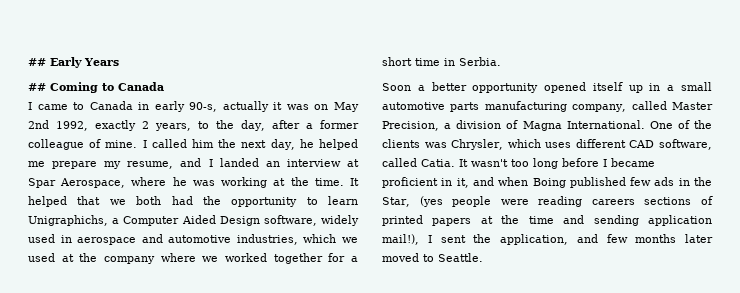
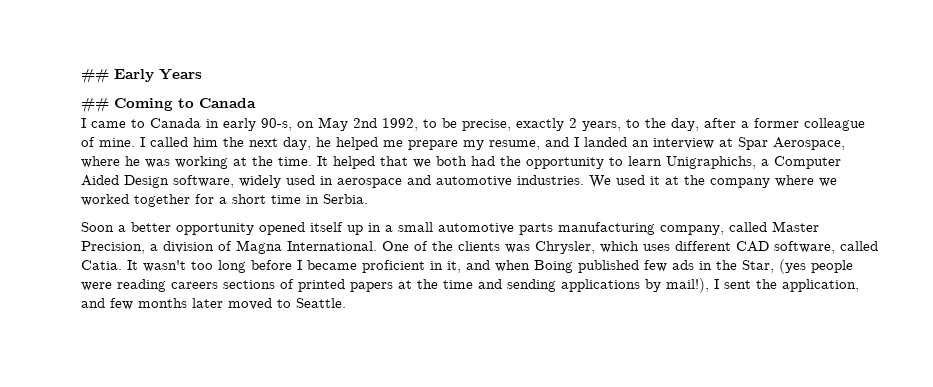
- I came to Canada in early 90-s, actually it was on May 2nd 1992, exactly 2 years, to the day, after a former colleague of mine.
+ I came to Canada in early 90-s, on May 2nd 1992, to be precise, exactly 2 years, to the day, after a former colleague of mine.
- It helped that we both had the opportunity to learn Unigraphichs, a Computer Aided Design software, widely used in aerospace and automotive industries, which we used at the company where we worked together for a short time in Serbia.
+ It helped that we both had the opportunity to learn Unigraphichs, a Computer Aided Design software, widely used in aerospace and automotive industries. We used it at the company where we worked together for a short time in Serbia.
- It wasn't too long before I became proficient in it, and when Boing published few ads in the Star, (yes people were reading careers sections of printed papers at the time and sending application mail!), I sent the application, and few months later moved to Seattle.
+ It wasn't too long before I became proficient in it, and when Boing published few ads in the Star, (yes people were reading careers sections of printed papers at the time and sending applications by mail!), I sent the application, and few months later moved to Seattle.

